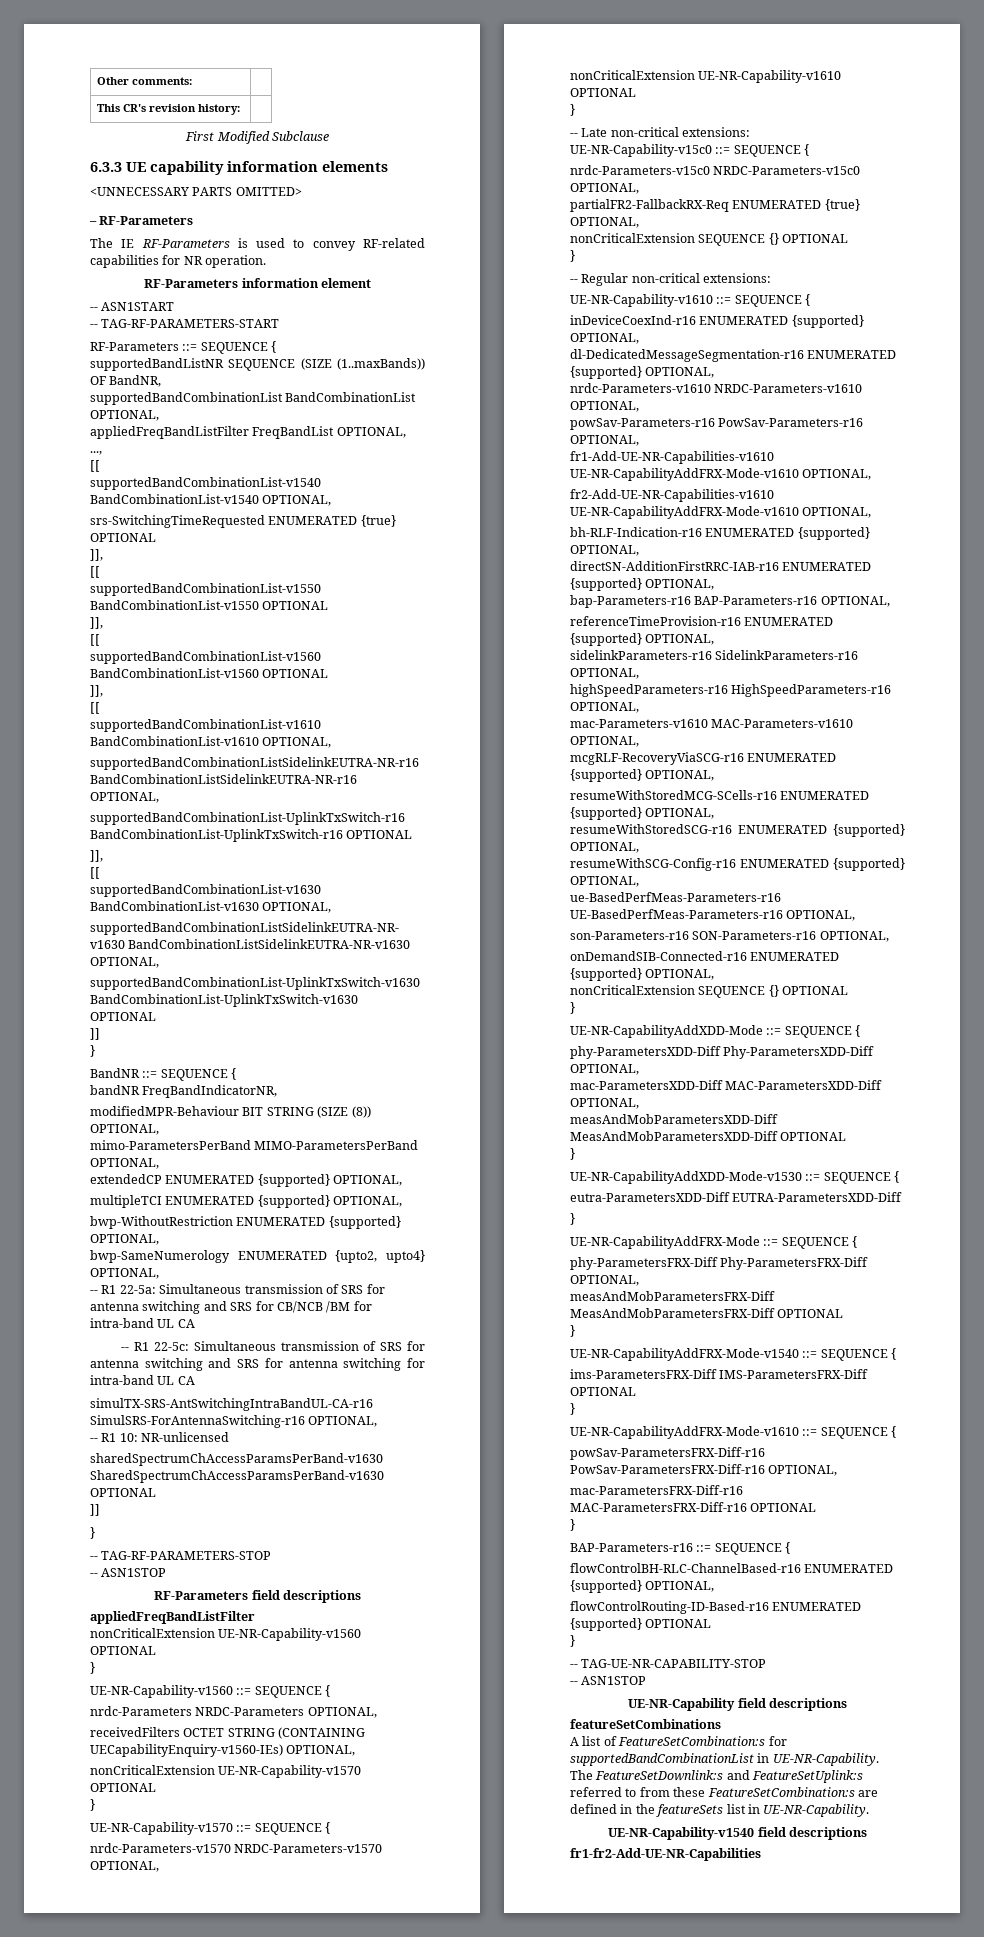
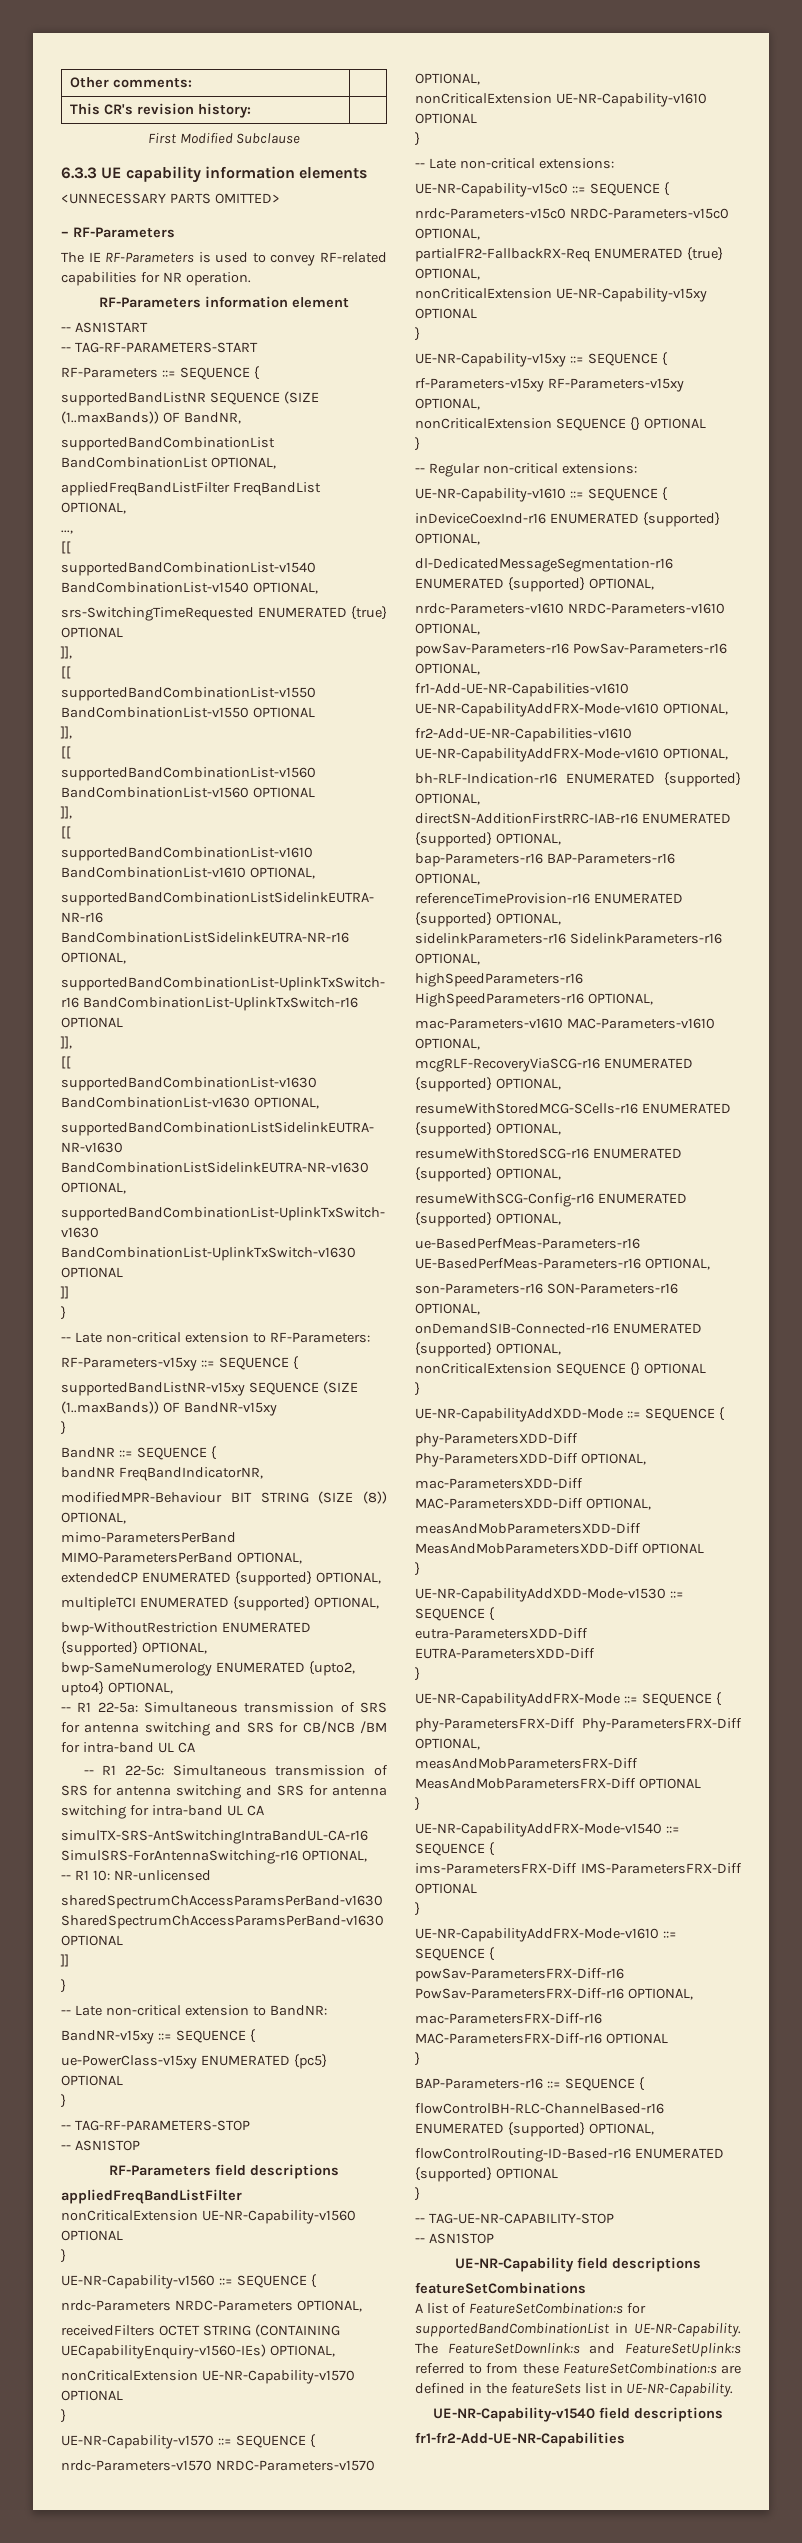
+ -- Late non-critical extension to RF-Parameters:
+ RF-Parameters-v15xy ::= SEQUENCE {
+ supportedBandListNR-v15xy SEQUENCE (SIZE (1..maxBands)) OF BandNR-v15xy
+ }
+ -- Late non-critical extension to BandNR:
+ BandNR-v15xy ::= SEQUENCE {
+ ue-PowerClass-v15xy ENUMERATED {pc5} OPTIONAL
+ }
+ nonCriticalExtension UE-NR-Capability-v15xy OPTIONAL
+ }
+ UE-NR-Capability-v15xy ::= SEQUENCE {
+ rf-Parameters-v15xy RF-Parameters-v15xy OPTIONAL,

